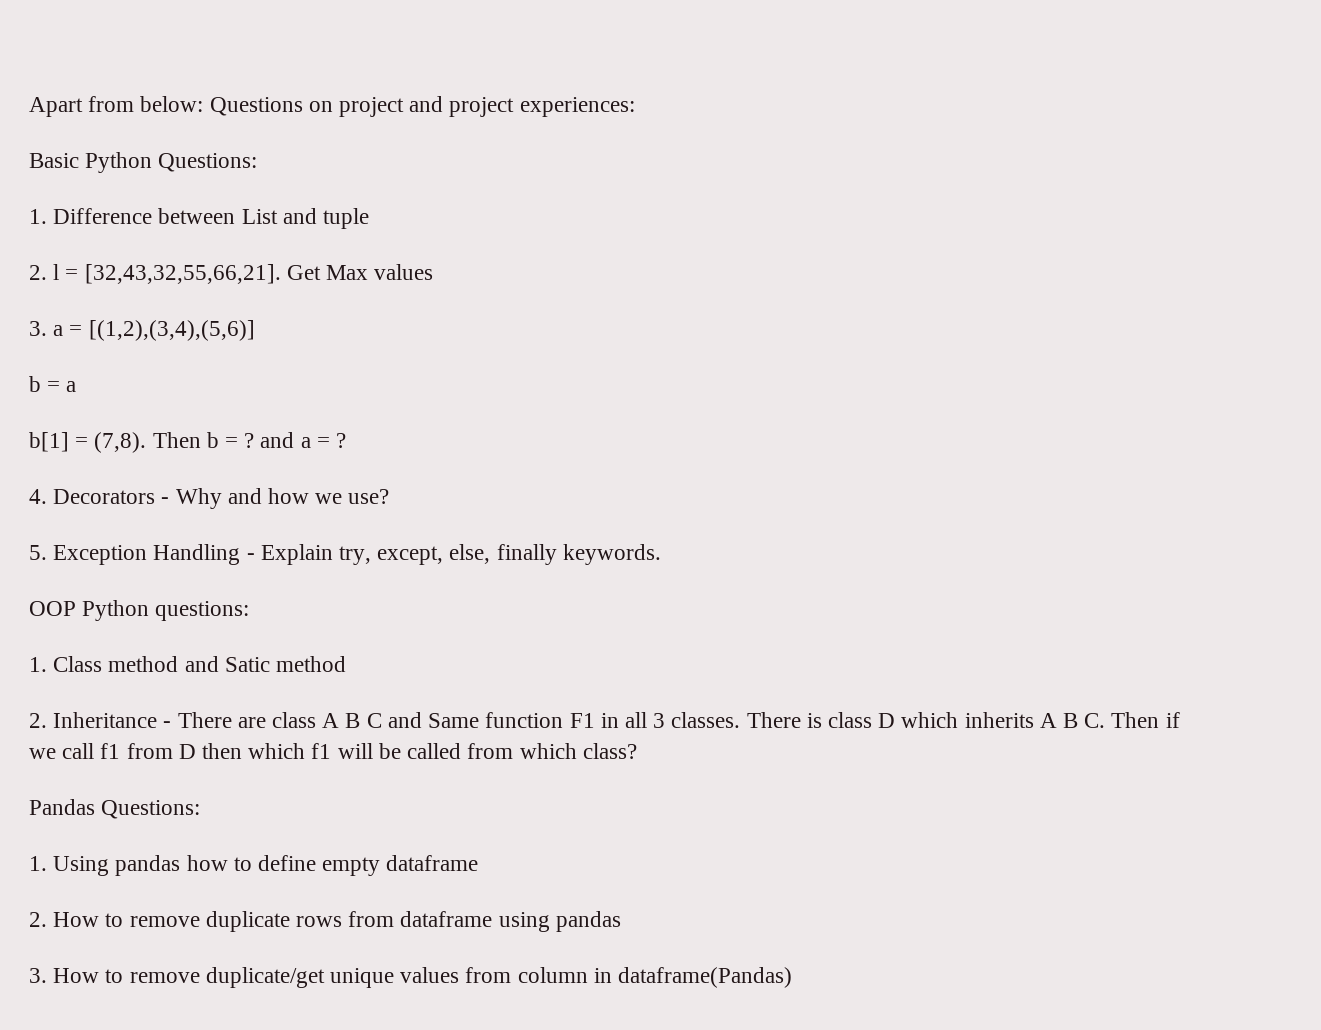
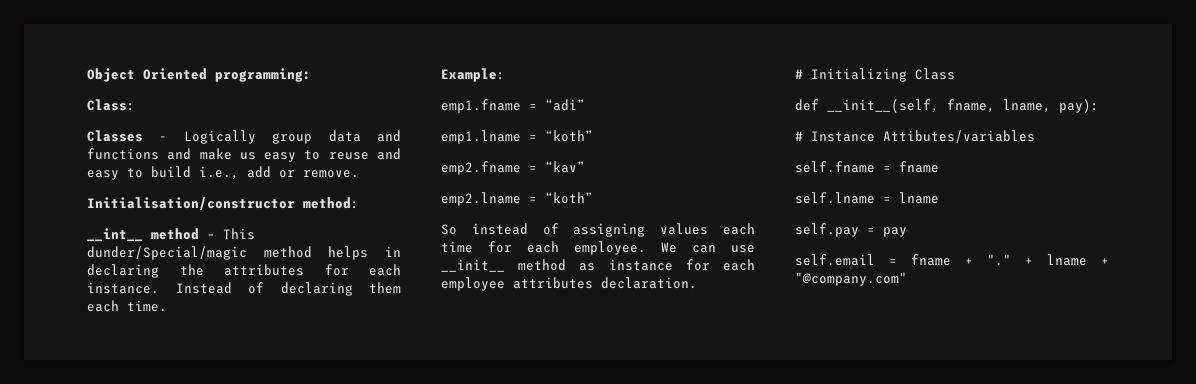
- Apart from below: Questions on project and project experiences:
- Basic Python Questions:
- 1. Difference between List and tuple
- 2. l = [32,43,32,55,66,21]. Get Max values
- 3. a = [(1,2),(3,4),(5,6)]
- b = a
- b[1] = (7,8). Then b = ? and a = ?
- 4. Decorators - Why and how we use?
- 5. Exception Handling - Explain try, except, else, finally keywords.
- OOP Python questions:
- 1. Class method and Satic method
- 2. Inheritance - There are class A B C and Same function F1 in all 3 classes. There is class D which inherits A B C. Then if we call f1 from D then which f1 will be called from which class?
- Pandas Questions:
- 1. Using pandas how to define empty dataframe
- 2. How to remove duplicate rows from dataframe using pandas
- 3. How to remove duplicate/get unique values from column in dataframe(Pandas)
+ Object Oriented programming:
+ Class:
+ Classes - Logically group data and functions and make us easy to reuse and easy to build i.e., add or remove.
+ Initialisation/constructor method:
+ __int__ method – This dunder/Special/magic method helps in declaring the attributes for each instance. Instead of declaring them each time.
+ Example:
+ emp1.fname = “adi”
+ emp1.lname = “koth”
+ emp2.fname = “kav”
+ emp2.lname = “koth”
+ So instead of assigning values each time for each employee. We can use __init__ method as instance for each employee attributes declaration.
+ # Initializing Class
+ def __init__(self, fname, lname, pay):
+ # Instance Attibutes/variables
+ self.fname = fname
+ self.lname = lname
+ self.pay = pay
+ self.email = fname + "." + lname + "@company.com"

